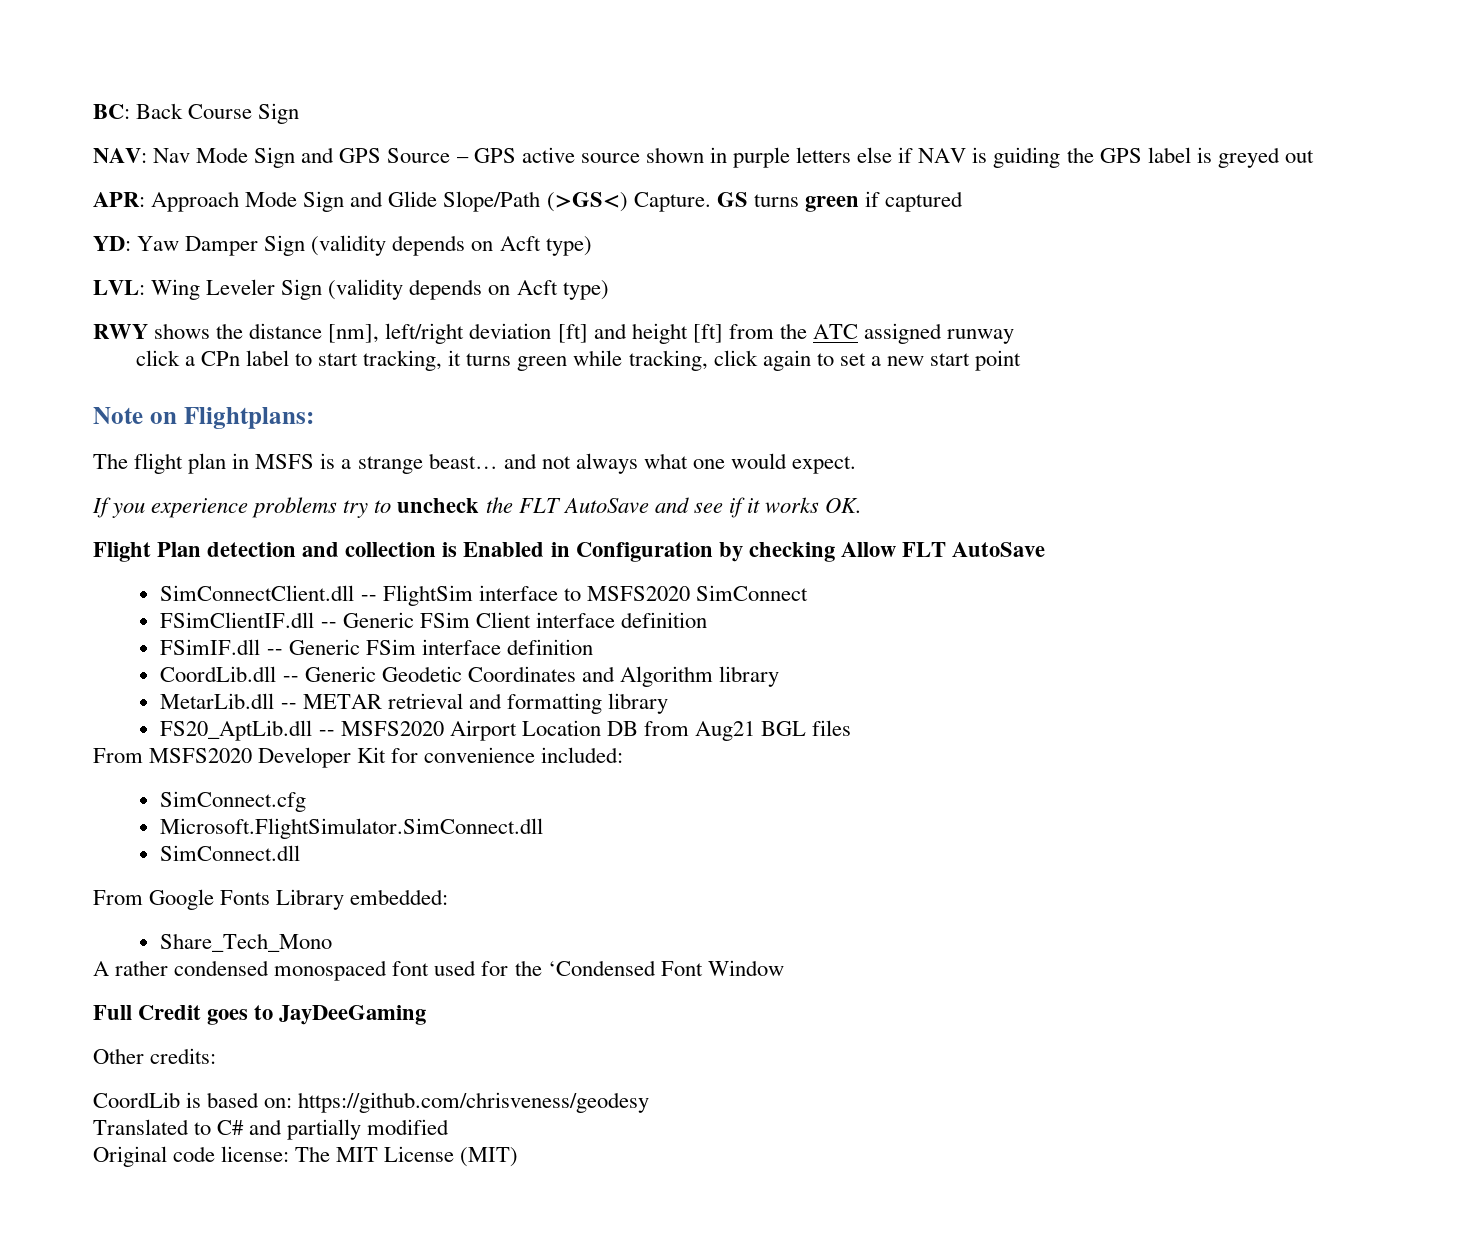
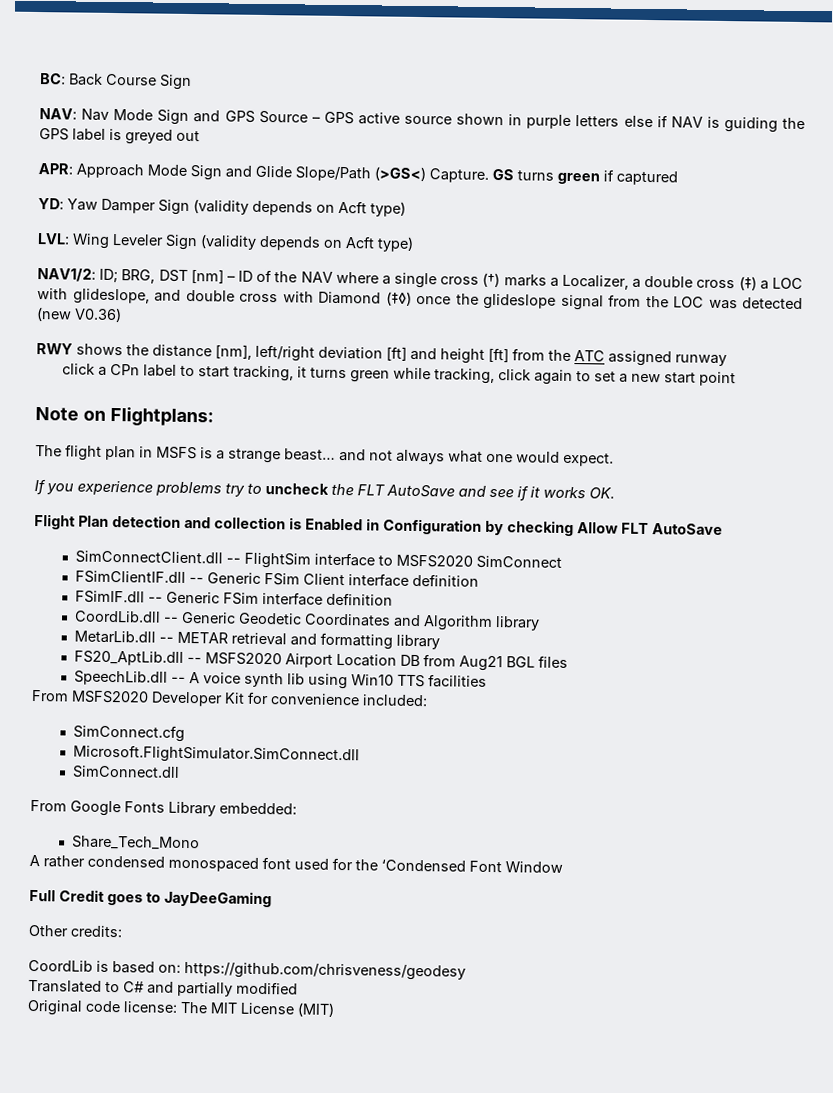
+ NAV1/2: ID; BRG, DST [nm] – ID of the NAV where a single cross (†) marks a Localizer, a double cross (‡) a LOC with glideslope, and double cross with Diamond (‡◊) once the glideslope signal from the LOC was detected (new V0.36)
+ SpeechLib.dll -- A voice synth lib using Win10 TTS facilities

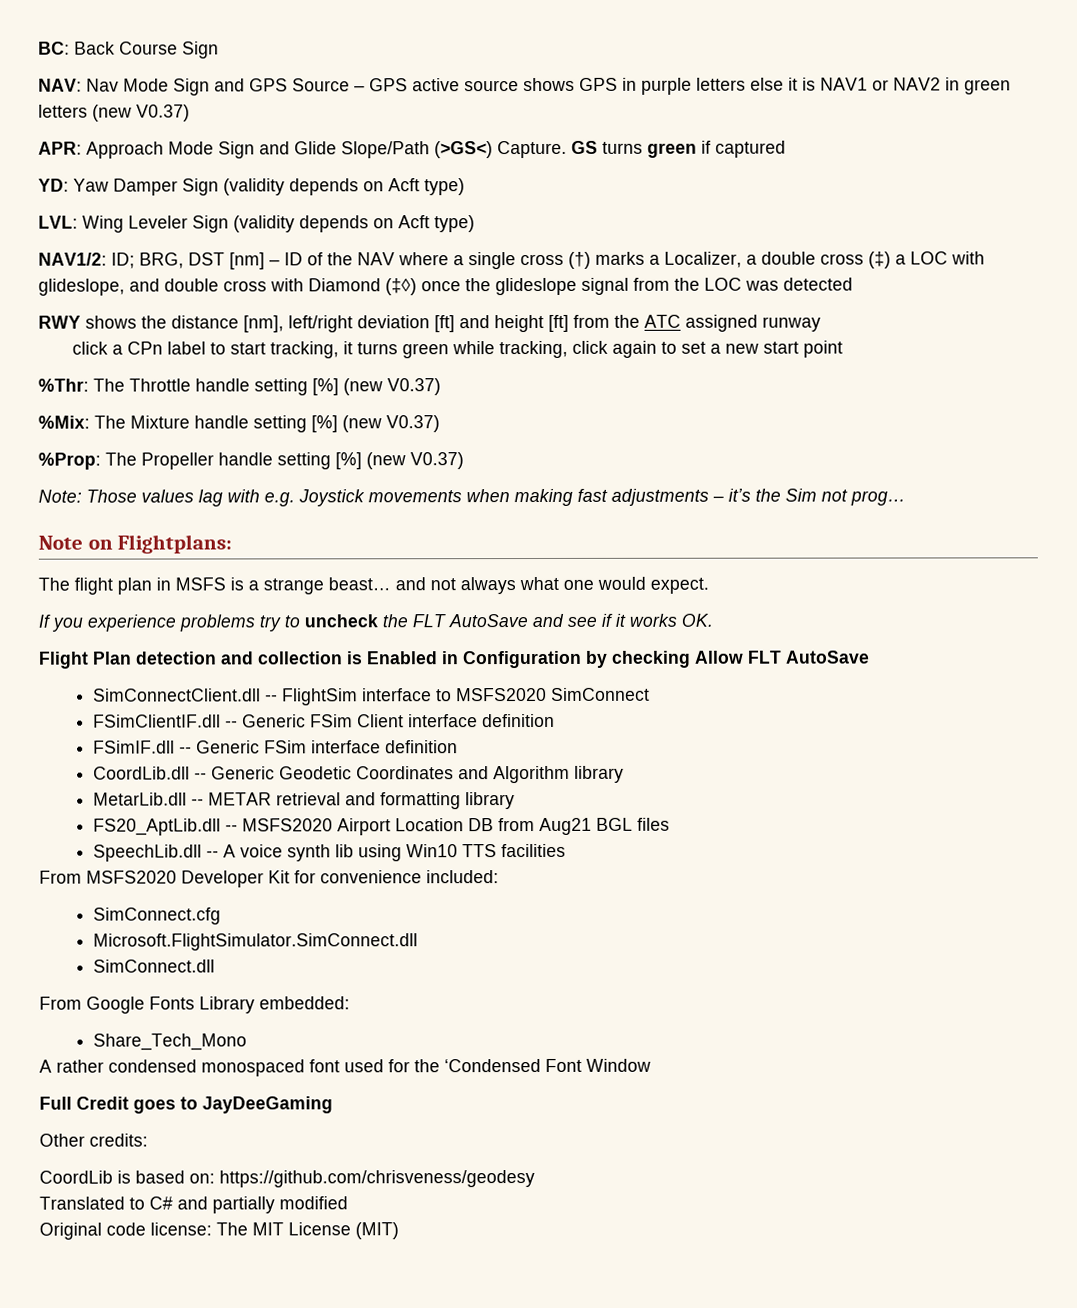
- NAV: Nav Mode Sign and GPS Source – GPS active source shown in purple letters else if NAV is guiding the GPS label is greyed out
+ NAV: Nav Mode Sign and GPS Source – GPS active source shows GPS in purple letters else it is NAV1 or NAV2 in green letters (new V0.37)
- NAV1/2: ID; BRG, DST [nm] – ID of the NAV where a single cross (†) marks a Localizer, a double cross (‡) a LOC with glideslope, and double cross with Diamond (‡◊) once the glideslope signal from the LOC was detected (new V0.36)
+ NAV1/2: ID; BRG, DST [nm] – ID of the NAV where a single cross (†) marks a Localizer, a double cross (‡) a LOC with glideslope, and double cross with Diamond (‡◊) once the glideslope signal from the LOC was detected
+ %Thr: The Throttle handle setting [%] (new V0.37)
+ %Mix: The Mixture handle setting [%] (new V0.37)
+ %Prop: The Propeller handle setting [%] (new V0.37)
+ Note: Those values lag with e.g. Joystick movements when making fast adjustments – it’s the Sim not prog…

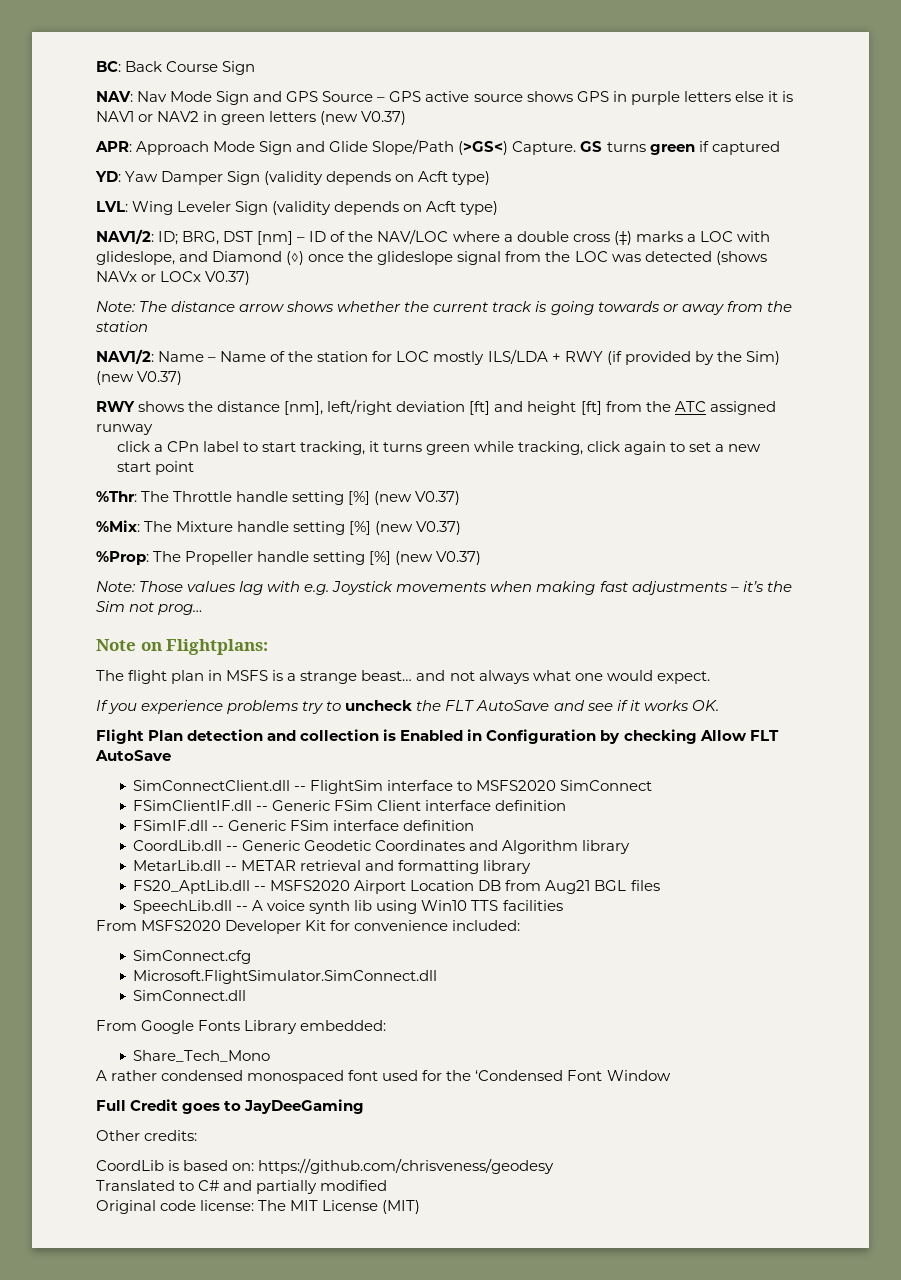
- NAV1/2: ID; BRG, DST [nm] – ID of the NAV where a single cross (†) marks a Localizer, a double cross (‡) a LOC with glideslope, and double cross with Diamond (‡◊) once the glideslope signal from the LOC was detected
+ NAV1/2: ID; BRG, DST [nm] – ID of the NAV/LOC where a double cross (‡) marks a LOC with glideslope, and Diamond (◊) once the glideslope signal from the LOC was detected (shows NAVx or LOCx V0.37)
+ Note: The distance arrow shows whether the current track is going towards or away from the station
+ NAV1/2: Name – Name of the station for LOC mostly ILS/LDA + RWY (if provided by the Sim) (new V0.37)

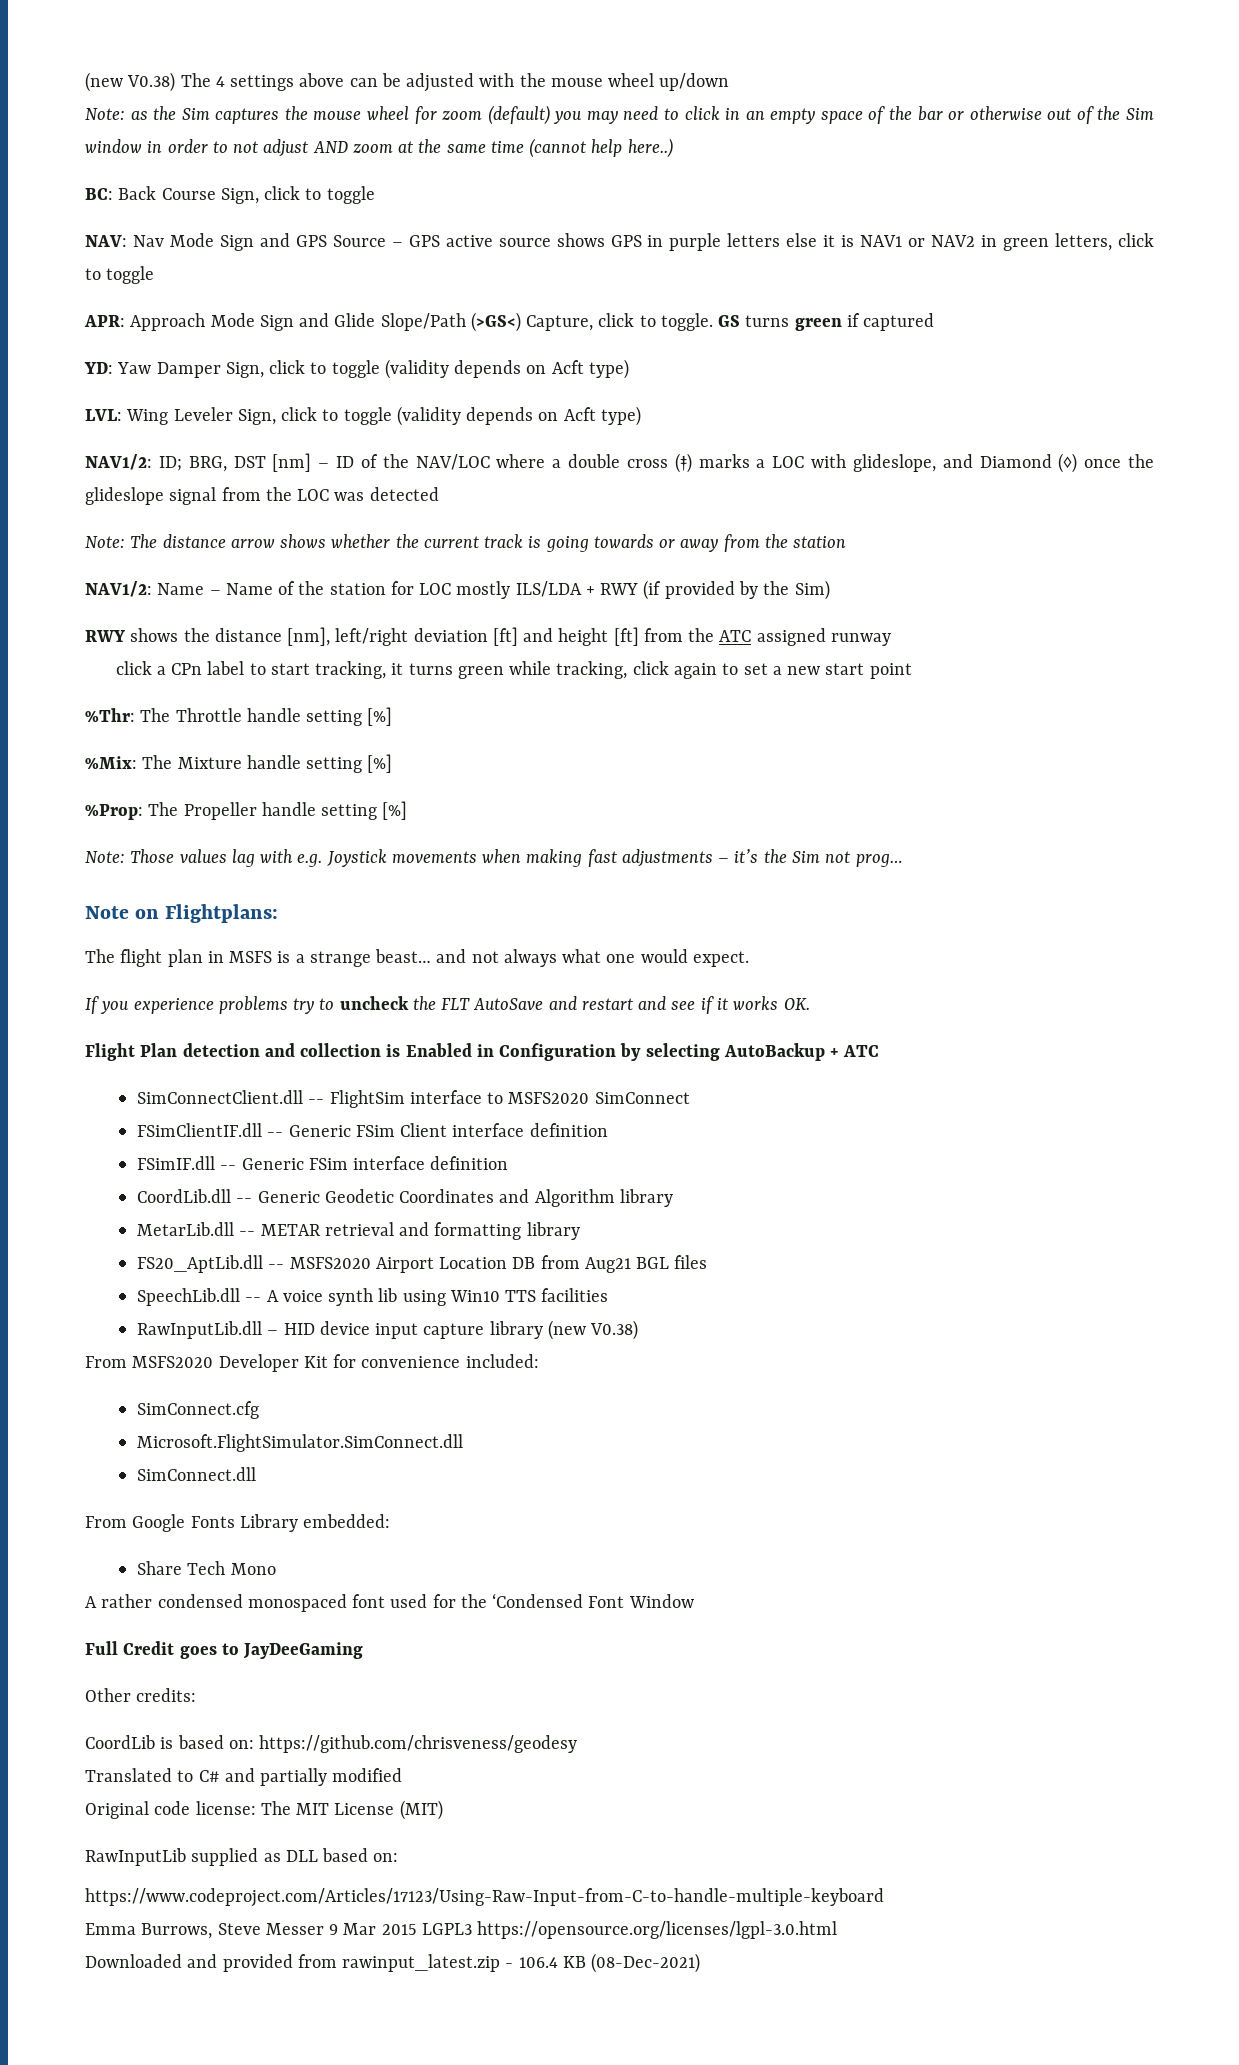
- BC: Back Course Sign
+ (new V0.38) The 4 settings above can be adjusted with the mouse wheel up/down
+ Note: as the Sim captures the mouse wheel for zoom (default) you may need to click in an empty space of the bar or otherwise out of the Sim window in order to not adjust AND zoom at the same time (cannot help here..)
+ BC: Back Course Sign, click to toggle
- NAV: Nav Mode Sign and GPS Source – GPS active source shows GPS in purple letters else it is NAV1 or NAV2 in green letters (new V0.37)
+ NAV: Nav Mode Sign and GPS Source – GPS active source shows GPS in purple letters else it is NAV1 or NAV2 in green letters, click to toggle
- APR: Approach Mode Sign and Glide Slope/Path (>GS<) Capture.
+ APR: Approach Mode Sign and Glide Slope/Path (>GS<) Capture, click to toggle.
- YD: Yaw Damper Sign (validity depends on Acft type)
+ YD: Yaw Damper Sign, click to toggle (validity depends on Acft type)
- LVL: Wing Leveler Sign (validity depends on Acft type)
+ LVL: Wing Leveler Sign, click to toggle (validity depends on Acft type)
- NAV1/2: ID; BRG, DST [nm] – ID of the NAV/LOC where a double cross (‡) marks a LOC with glideslope, and Diamond (◊) once the glideslope signal from the LOC was detected (shows NAVx or LOCx V0.37)
+ NAV1/2: ID; BRG, DST [nm] – ID of the NAV/LOC where a double cross (‡) marks a LOC with glideslope, and Diamond (◊) once the glideslope signal from the LOC was detected
- NAV1/2: Name – Name of the station for LOC mostly ILS/LDA + RWY (if provided by the Sim) (new V0.37)
+ NAV1/2: Name – Name of the station for LOC mostly ILS/LDA + RWY (if provided by the Sim)
- %Thr: The Throttle handle setting [%] (new V0.37)
+ %Thr: The Throttle handle setting [%]
- %Mix: The Mixture handle setting [%] (new V0.37)
+ %Mix: The Mixture handle setting [%]
- %Prop: The Propeller handle setting [%] (new V0.37)
+ %Prop: The Propeller handle setting [%]
- If you experience problems try to uncheck the FLT AutoSave and see if it works OK.
+ If you experience problems try to uncheck the FLT AutoSave and restart and see if it works OK.
- Flight Plan detection and collection is Enabled in Configuration by checking Allow FLT AutoSave
+ Flight Plan detection and collection is Enabled in Configuration by selecting AutoBackup + ATC
+ RawInputLib.dll – HID device input capture library (new V0.38)
- Share_Tech_Mono
+ Share Tech Mono
+ RawInputLib supplied as DLL based on:
+ https://www.codeproject.com/Articles/17123/Using-Raw-Input-from-C-to-handle-multiple-keyboard
+ Emma Burrows, Steve Messer 9 Mar 2015 LGPL3 https://opensource.org/licenses/lgpl-3.0.html
+ Downloaded and provided from rawinput_latest.zip - 106.4 KB (08-Dec-2021)

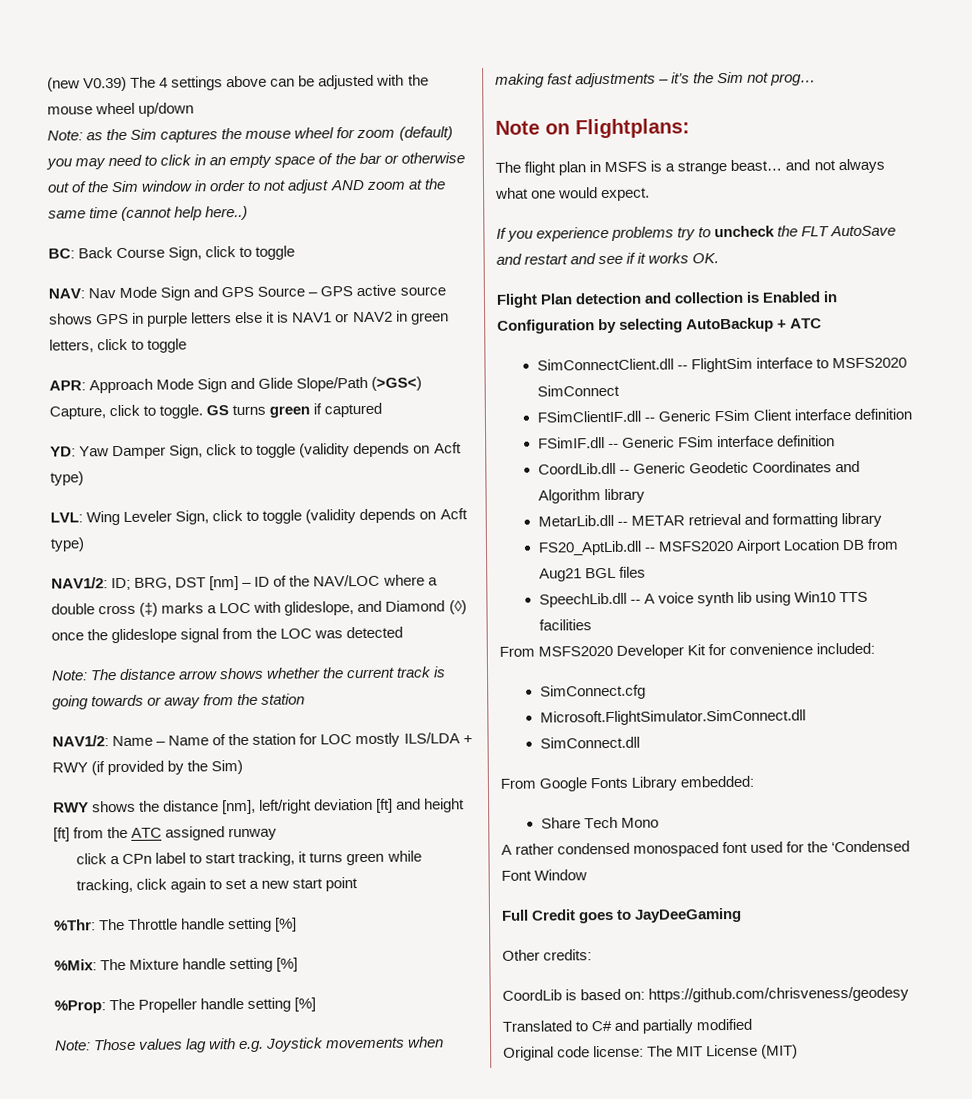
- (new V0.38) The 4 settings above can be adjusted with the mouse wheel up/down
+ (new V0.39) The 4 settings above can be adjusted with the mouse wheel up/down
- RawInputLib.dll – HID device input capture library (new V0.38)
- RawInputLib supplied as DLL based on:
- https://www.codeproject.com/Articles/17123/Using-Raw-Input-from-C-to-handle-multiple-keyboard
- Emma Burrows, Steve Messer 9 Mar 2015 LGPL3 https://opensource.org/licenses/lgpl-3.0.html
- Downloaded and provided from rawinput_latest.zip - 106.4 KB (08-Dec-2021)

